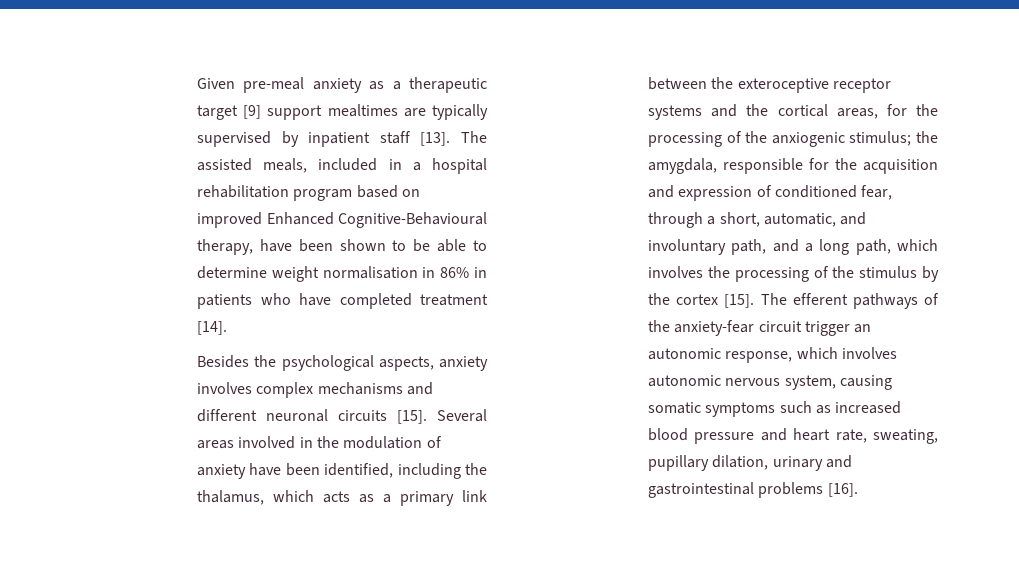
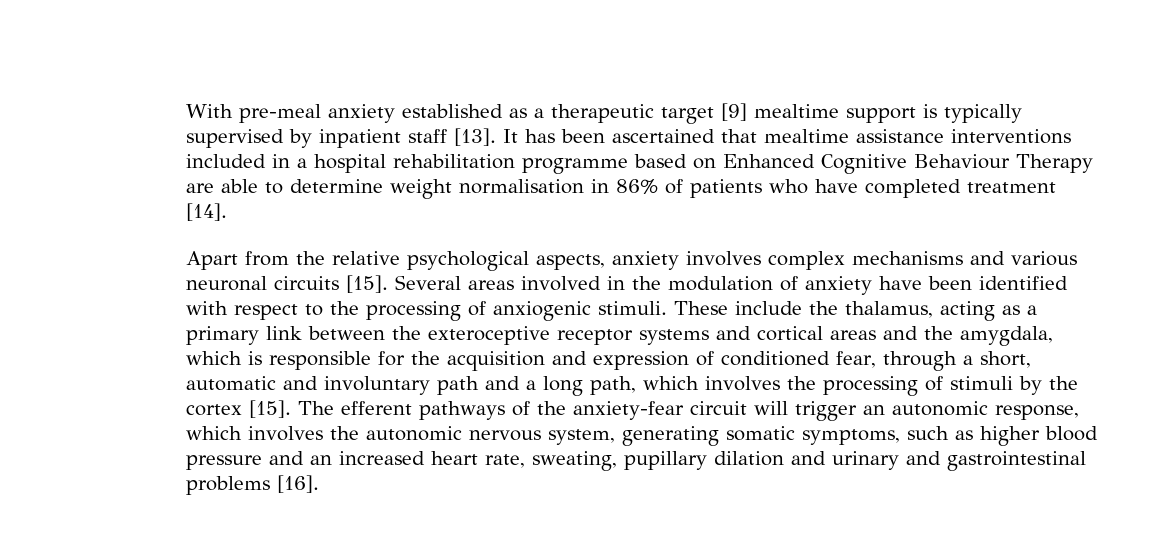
- Given pre-meal anxiety as a therapeutic target [9] support mealtimes are typically supervised by inpatient staff [13].
+ With pre-meal anxiety established as a therapeutic target [9] mealtime support is typically supervised by inpatient staff [13].
- The assisted meals, included in a hospital rehabilitation program based on improved Enhanced Cognitive-Behavioural therapy, have been shown to be able to determine weight normalisation in 86% in patients who have completed treatment [14].
+ It has been ascertained that mealtime assistance interventions included in a hospital rehabilitation programme based on Enhanced Cognitive Behaviour Therapy are able to determine weight normalisation in 86% of patients who have completed treatment [14].
- Besides the psychological aspects, anxiety involves complex mechanisms and different neuronal circuits [15].
+ Apart from the relative psychological aspects, anxiety involves complex mechanisms and various neuronal circuits [15].
- Several areas involved in the modulation of anxiety have been identified, including the thalamus, which acts as a primary link between the exteroceptive receptor systems and the cortical areas, for the processing of the anxiogenic stimulus; the amygdala, responsible for the acquisition and expression of conditioned fear, through a short, automatic, and involuntary path, and a long path, which involves the processing of the stimulus by the cortex [15].
+ Several areas involved in the modulation of anxiety have been identified with respect to the processing of anxiogenic stimuli. These include the thalamus, acting as a primary link between the exteroceptive receptor systems and cortical areas and the amygdala, which is responsible for the acquisition and expression of conditioned fear, through a short, automatic and involuntary path and a long path, which involves the processing of stimuli by the cortex [15].
- The efferent pathways of the anxiety-fear circuit trigger an autonomic response, which involves autonomic nervous system, causing somatic symptoms such as increased blood pressure and heart rate, sweating, pupillary dilation, urinary and gastrointestinal problems [16].
+ The efferent pathways of the anxiety-fear circuit will trigger an autonomic response, which involves the autonomic nervous system, generating somatic symptoms, such as higher blood pressure and an increased heart rate, sweating, pupillary dilation and urinary and gastrointestinal problems [16].

